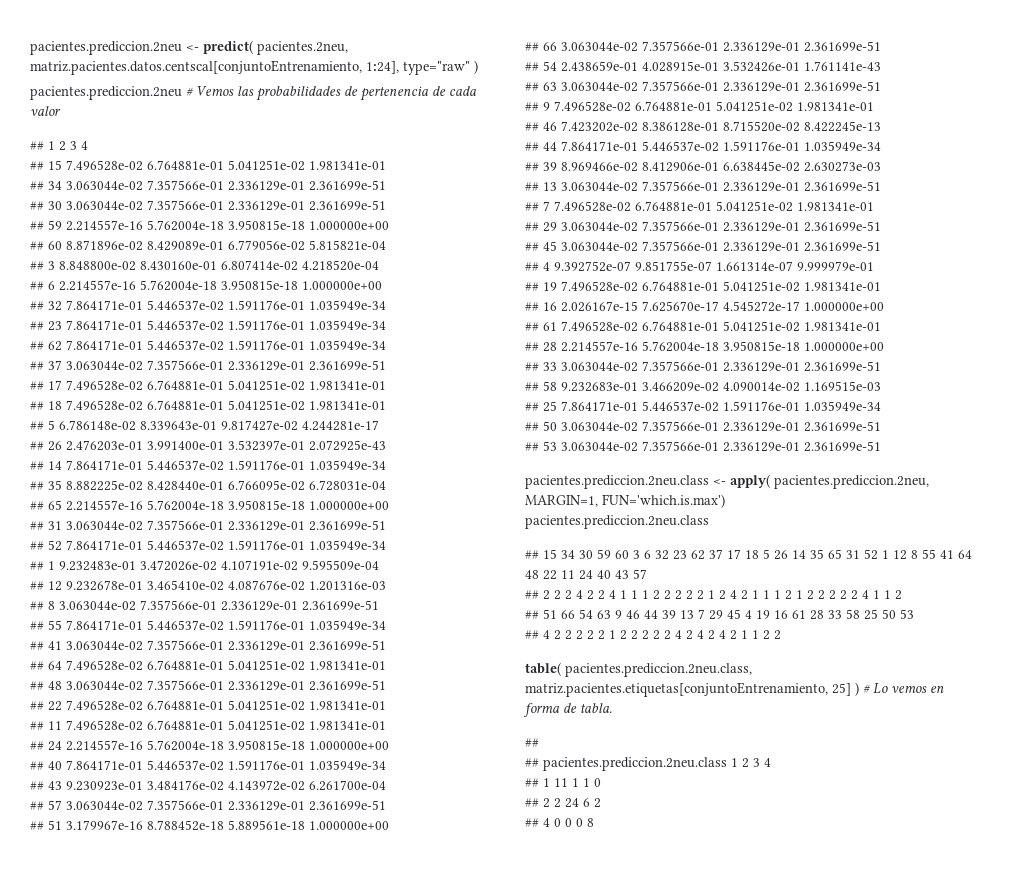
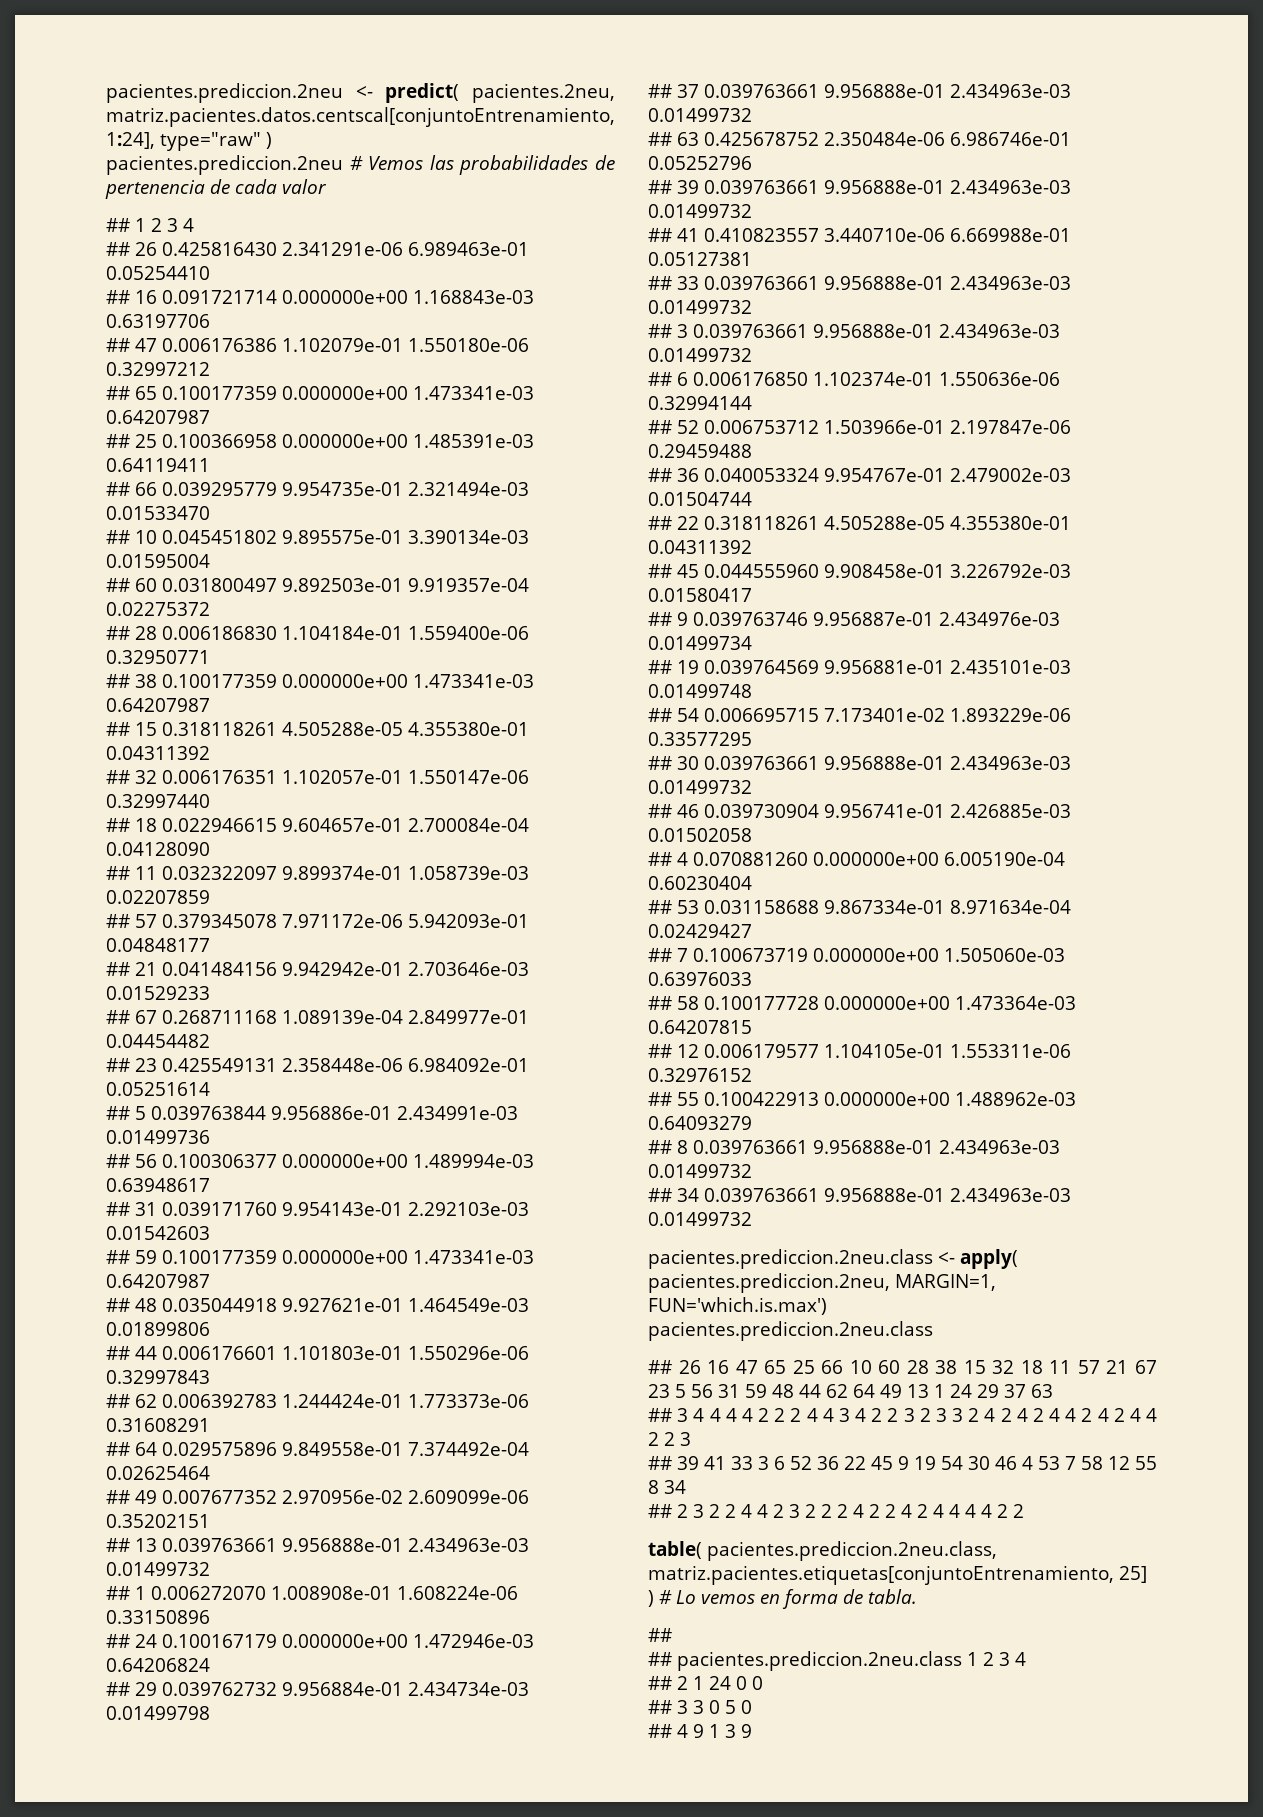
- ## 15 7.496528e-02 6.764881e-01 5.041251e-02 1.981341e-01
- ## 34 3.063044e-02 7.357566e-01 2.336129e-01 2.361699e-51
- ## 30 3.063044e-02 7.357566e-01 2.336129e-01 2.361699e-51
- ## 59 2.214557e-16 5.762004e-18 3.950815e-18 1.000000e+00
- ## 60 8.871896e-02 8.429089e-01 6.779056e-02 5.815821e-04
- ## 3 8.848800e-02 8.430160e-01 6.807414e-02 4.218520e-04
- ## 6 2.214557e-16 5.762004e-18 3.950815e-18 1.000000e+00
- ## 32 7.864171e-01 5.446537e-02 1.591176e-01 1.035949e-34
- ## 23 7.864171e-01 5.446537e-02 1.591176e-01 1.035949e-34
- ## 62 7.864171e-01 5.446537e-02 1.591176e-01 1.035949e-34
- ## 37 3.063044e-02 7.357566e-01 2.336129e-01 2.361699e-51
- ## 17 7.496528e-02 6.764881e-01 5.041251e-02 1.981341e-01
- ## 18 7.496528e-02 6.764881e-01 5.041251e-02 1.981341e-01
- ## 5 6.786148e-02 8.339643e-01 9.817427e-02 4.244281e-17
- ## 26 2.476203e-01 3.991400e-01 3.532397e-01 2.072925e-43
- ## 14 7.864171e-01 5.446537e-02 1.591176e-01 1.035949e-34
- ## 35 8.882225e-02 8.428440e-01 6.766095e-02 6.728031e-04
- ## 65 2.214557e-16 5.762004e-18 3.950815e-18 1.000000e+00
- ## 31 3.063044e-02 7.357566e-01 2.336129e-01 2.361699e-51
- ## 52 7.864171e-01 5.446537e-02 1.591176e-01 1.035949e-34
- ## 1 9.232483e-01 3.472026e-02 4.107191e-02 9.595509e-04
- ## 12 9.232678e-01 3.465410e-02 4.087676e-02 1.201316e-03
- ## 8 3.063044e-02 7.357566e-01 2.336129e-01 2.361699e-51
- ## 55 7.864171e-01 5.446537e-02 1.591176e-01 1.035949e-34
- ## 41 3.063044e-02 7.357566e-01 2.336129e-01 2.361699e-51
- ## 64 7.496528e-02 6.764881e-01 5.041251e-02 1.981341e-01
- ## 48 3.063044e-02 7.357566e-01 2.336129e-01 2.361699e-51
- ## 22 7.496528e-02 6.764881e-01 5.041251e-02 1.981341e-01
- ## 11 7.496528e-02 6.764881e-01 5.041251e-02 1.981341e-01
- ## 24 2.214557e-16 5.762004e-18 3.950815e-18 1.000000e+00
- ## 40 7.864171e-01 5.446537e-02 1.591176e-01 1.035949e-34
- ## 43 9.230923e-01 3.484176e-02 4.143972e-02 6.261700e-04
- ## 57 3.063044e-02 7.357566e-01 2.336129e-01 2.361699e-51
- ## 51 3.179967e-16 8.788452e-18 5.889561e-18 1.000000e+00
- ## 66 3.063044e-02 7.357566e-01 2.336129e-01 2.361699e-51
- ## 54 2.438659e-01 4.028915e-01 3.532426e-01 1.761141e-43
- ## 63 3.063044e-02 7.357566e-01 2.336129e-01 2.361699e-51
- ## 9 7.496528e-02 6.764881e-01 5.041251e-02 1.981341e-01
- ## 46 7.423202e-02 8.386128e-01 8.715520e-02 8.422245e-13
- ## 44 7.864171e-01 5.446537e-02 1.591176e-01 1.035949e-34
- ## 39 8.969466e-02 8.412906e-01 6.638445e-02 2.630273e-03
- ## 13 3.063044e-02 7.357566e-01 2.336129e-01 2.361699e-51
- ## 7 7.496528e-02 6.764881e-01 5.041251e-02 1.981341e-01
- ## 29 3.063044e-02 7.357566e-01 2.336129e-01 2.361699e-51
- ## 45 3.063044e-02 7.357566e-01 2.336129e-01 2.361699e-51
- ## 4 9.392752e-07 9.851755e-07 1.661314e-07 9.999979e-01
- ## 19 7.496528e-02 6.764881e-01 5.041251e-02 1.981341e-01
- ## 16 2.026167e-15 7.625670e-17 4.545272e-17 1.000000e+00
- ## 61 7.496528e-02 6.764881e-01 5.041251e-02 1.981341e-01
- ## 28 2.214557e-16 5.762004e-18 3.950815e-18 1.000000e+00
- ## 33 3.063044e-02 7.357566e-01 2.336129e-01 2.361699e-51
- ## 58 9.232683e-01 3.466209e-02 4.090014e-02 1.169515e-03
- ## 25 7.864171e-01 5.446537e-02 1.591176e-01 1.035949e-34
- ## 50 3.063044e-02 7.357566e-01 2.336129e-01 2.361699e-51
- ## 53 3.063044e-02 7.357566e-01 2.336129e-01 2.361699e-51
+ ## 26 0.425816430 2.341291e-06 6.989463e-01 0.05254410
+ ## 16 0.091721714 0.000000e+00 1.168843e-03 0.63197706
+ ## 47 0.006176386 1.102079e-01 1.550180e-06 0.32997212
+ ## 65 0.100177359 0.000000e+00 1.473341e-03 0.64207987
+ ## 25 0.100366958 0.000000e+00 1.485391e-03 0.64119411
+ ## 66 0.039295779 9.954735e-01 2.321494e-03 0.01533470
+ ## 10 0.045451802 9.895575e-01 3.390134e-03 0.01595004
+ ## 60 0.031800497 9.892503e-01 9.919357e-04 0.02275372
+ ## 28 0.006186830 1.104184e-01 1.559400e-06 0.32950771
+ ## 38 0.100177359 0.000000e+00 1.473341e-03 0.64207987
+ ## 15 0.318118261 4.505288e-05 4.355380e-01 0.04311392
+ ## 32 0.006176351 1.102057e-01 1.550147e-06 0.32997440
+ ## 18 0.022946615 9.604657e-01 2.700084e-04 0.04128090
+ ## 11 0.032322097 9.899374e-01 1.058739e-03 0.02207859
+ ## 57 0.379345078 7.971172e-06 5.942093e-01 0.04848177
+ ## 21 0.041484156 9.942942e-01 2.703646e-03 0.01529233
+ ## 67 0.268711168 1.089139e-04 2.849977e-01 0.04454482
+ ## 23 0.425549131 2.358448e-06 6.984092e-01 0.05251614
+ ## 5 0.039763844 9.956886e-01 2.434991e-03 0.01499736
+ ## 56 0.100306377 0.000000e+00 1.489994e-03 0.63948617
+ ## 31 0.039171760 9.954143e-01 2.292103e-03 0.01542603
+ ## 59 0.100177359 0.000000e+00 1.473341e-03 0.64207987
+ ## 48 0.035044918 9.927621e-01 1.464549e-03 0.01899806
+ ## 44 0.006176601 1.101803e-01 1.550296e-06 0.32997843
+ ## 62 0.006392783 1.244424e-01 1.773373e-06 0.31608291
+ ## 64 0.029575896 9.849558e-01 7.374492e-04 0.02625464
+ ## 49 0.007677352 2.970956e-02 2.609099e-06 0.35202151
+ ## 13 0.039763661 9.956888e-01 2.434963e-03 0.01499732
+ ## 1 0.006272070 1.008908e-01 1.608224e-06 0.33150896
+ ## 24 0.100167179 0.000000e+00 1.472946e-03 0.64206824
+ ## 29 0.039762732 9.956884e-01 2.434734e-03 0.01499798
+ ## 37 0.039763661 9.956888e-01 2.434963e-03 0.01499732
+ ## 63 0.425678752 2.350484e-06 6.986746e-01 0.05252796
+ ## 39 0.039763661 9.956888e-01 2.434963e-03 0.01499732
+ ## 41 0.410823557 3.440710e-06 6.669988e-01 0.05127381
+ ## 33 0.039763661 9.956888e-01 2.434963e-03 0.01499732
+ ## 3 0.039763661 9.956888e-01 2.434963e-03 0.01499732
+ ## 6 0.006176850 1.102374e-01 1.550636e-06 0.32994144
+ ## 52 0.006753712 1.503966e-01 2.197847e-06 0.29459488
+ ## 36 0.040053324 9.954767e-01 2.479002e-03 0.01504744
+ ## 22 0.318118261 4.505288e-05 4.355380e-01 0.04311392
+ ## 45 0.044555960 9.908458e-01 3.226792e-03 0.01580417
+ ## 9 0.039763746 9.956887e-01 2.434976e-03 0.01499734
+ ## 19 0.039764569 9.956881e-01 2.435101e-03 0.01499748
+ ## 54 0.006695715 7.173401e-02 1.893229e-06 0.33577295
+ ## 30 0.039763661 9.956888e-01 2.434963e-03 0.01499732
+ ## 46 0.039730904 9.956741e-01 2.426885e-03 0.01502058
+ ## 4 0.070881260 0.000000e+00 6.005190e-04 0.60230404
+ ## 53 0.031158688 9.867334e-01 8.971634e-04 0.02429427
+ ## 7 0.100673719 0.000000e+00 1.505060e-03 0.63976033
+ ## 58 0.100177728 0.000000e+00 1.473364e-03 0.64207815
+ ## 12 0.006179577 1.104105e-01 1.553311e-06 0.32976152
+ ## 55 0.100422913 0.000000e+00 1.488962e-03 0.64093279
+ ## 8 0.039763661 9.956888e-01 2.434963e-03 0.01499732
+ ## 34 0.039763661 9.956888e-01 2.434963e-03 0.01499732
- ## 15 34 30 59 60 3 6 32 23 62 37 17 18 5 26 14 35 65 31 52 1 12 8 55 41 64 48 22 11 24 40 43 57
- ## 2 2 2 4 2 2 4 1 1 1 2 2 2 2 2 1 2 4 2 1 1 1 2 1 2 2 2 2 2 4 1 1 2
- ## 51 66 54 63 9 46 44 39 13 7 29 45 4 19 16 61 28 33 58 25 50 53
- ## 4 2 2 2 2 2 1 2 2 2 2 2 4 2 4 2 4 2 1 1 2 2
+ ## 26 16 47 65 25 66 10 60 28 38 15 32 18 11 57 21 67 23 5 56 31 59 48 44 62 64 49 13 1 24 29 37 63
+ ## 3 4 4 4 4 2 2 2 4 4 3 4 2 2 3 2 3 3 2 4 2 4 2 4 4 2 4 2 4 4 2 2 3
+ ## 39 41 33 3 6 52 36 22 45 9 19 54 30 46 4 53 7 58 12 55 8 34
+ ## 2 3 2 2 4 4 2 3 2 2 2 4 2 2 4 2 4 4 4 4 2 2
- ## 1 11 1 1 0
- ## 2 2 24 6 2
- ## 4 0 0 0 8
+ ## 2 1 24 0 0
+ ## 3 3 0 5 0
+ ## 4 9 1 3 9

